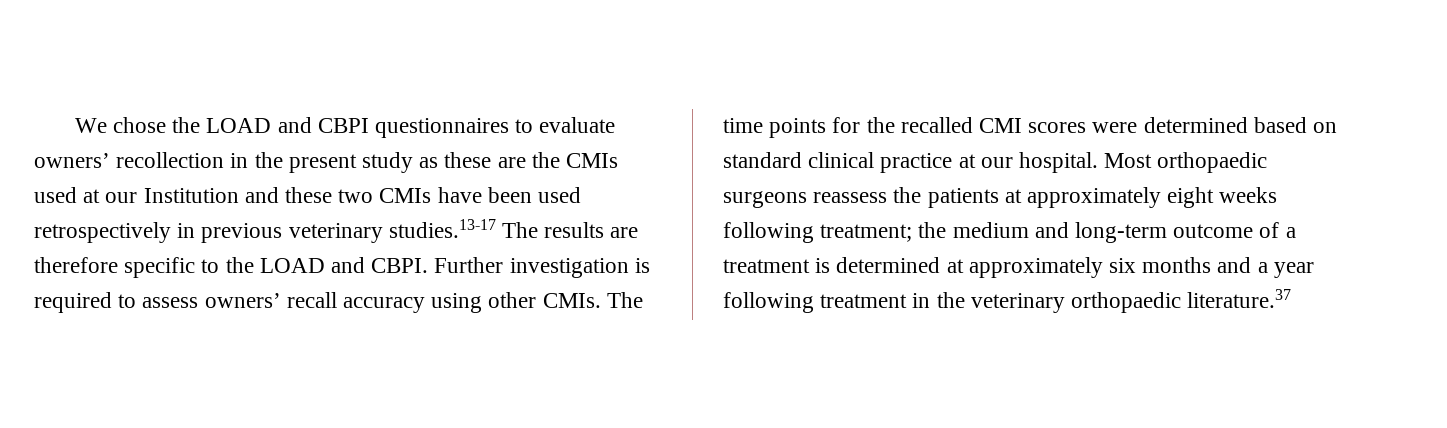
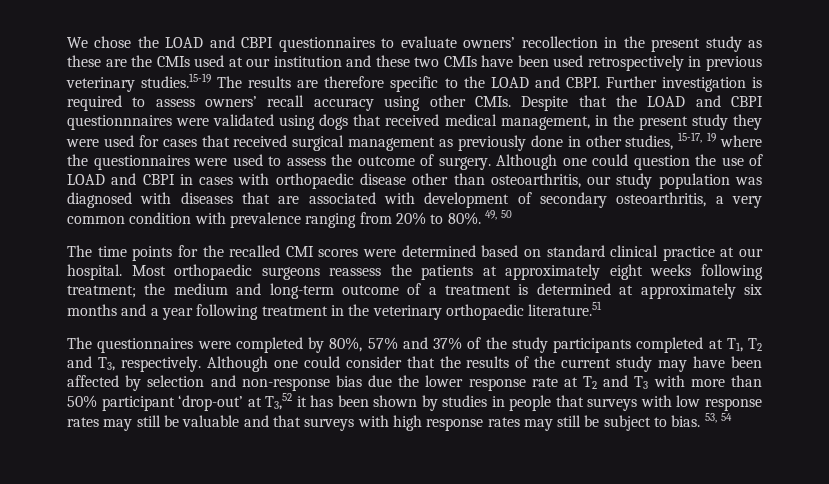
- We chose the LOAD and CBPI questionnaires to evaluate owners’ recollection in the present study as these are the CMIs used at our Institution and these two CMIs have been used retrospectively in previous veterinary studies.13-17 The results are therefore specific to the LOAD and CBPI.
+ We chose the LOAD and CBPI questionnaires to evaluate owners’ recollection in the present study as these are the CMIs used at our institution and these two CMIs have been used retrospectively in previous veterinary studies.15-19 The results are therefore specific to the LOAD and CBPI.
- Further investigation is required to assess owners’ recall accuracy using other CMIs. The time points for the recalled CMI scores were determined based on standard clinical practice at our hospital.
+ Further investigation is required to assess owners’ recall accuracy using other CMIs. Despite that the LOAD and CBPI questionnnaires were validated using dogs that received medical management, in the present study they were used for cases that received surgical management as previously done in other studies, 15-17, 19 where the questionnaires were used to assess the outcome of surgery. Although one could question the use of LOAD and CBPI in cases with orthopaedic disease other than osteoarthritis, our study population was diagnosed with diseases that are associated with development of secondary osteoarthritis, a very common condition with prevalence ranging from 20% to 80%. 49, 50
+ The time points for the recalled CMI scores were determined based on standard clinical practice at our hospital.
- Most orthopaedic surgeons reassess the patients at approximately eight weeks following treatment; the medium and long-term outcome of a treatment is determined at approximately six months and a year following treatment in the veterinary orthopaedic literature.37
+ Most orthopaedic surgeons reassess the patients at approximately eight weeks following treatment; the medium and long-term outcome of a treatment is determined at approximately six months and a year following treatment in the veterinary orthopaedic literature.51
+ The questionnaires were completed by 80%, 57% and 37% of the study participants completed at T1, T2 and T3, respectively. Although one could consider that the results of the current study may have been affected by selection and non-response bias due the lower response rate at T2 and T3 with more than 50% participant ‘drop-out’ at T3,52 it has been shown by studies in people that surveys with low response rates may still be valuable and that surveys with high response rates may still be subject to bias. 53, 54

